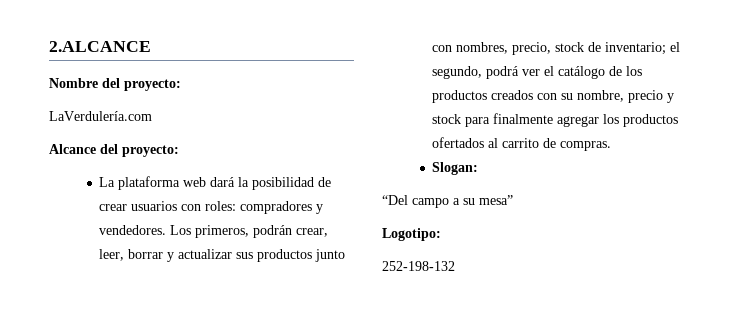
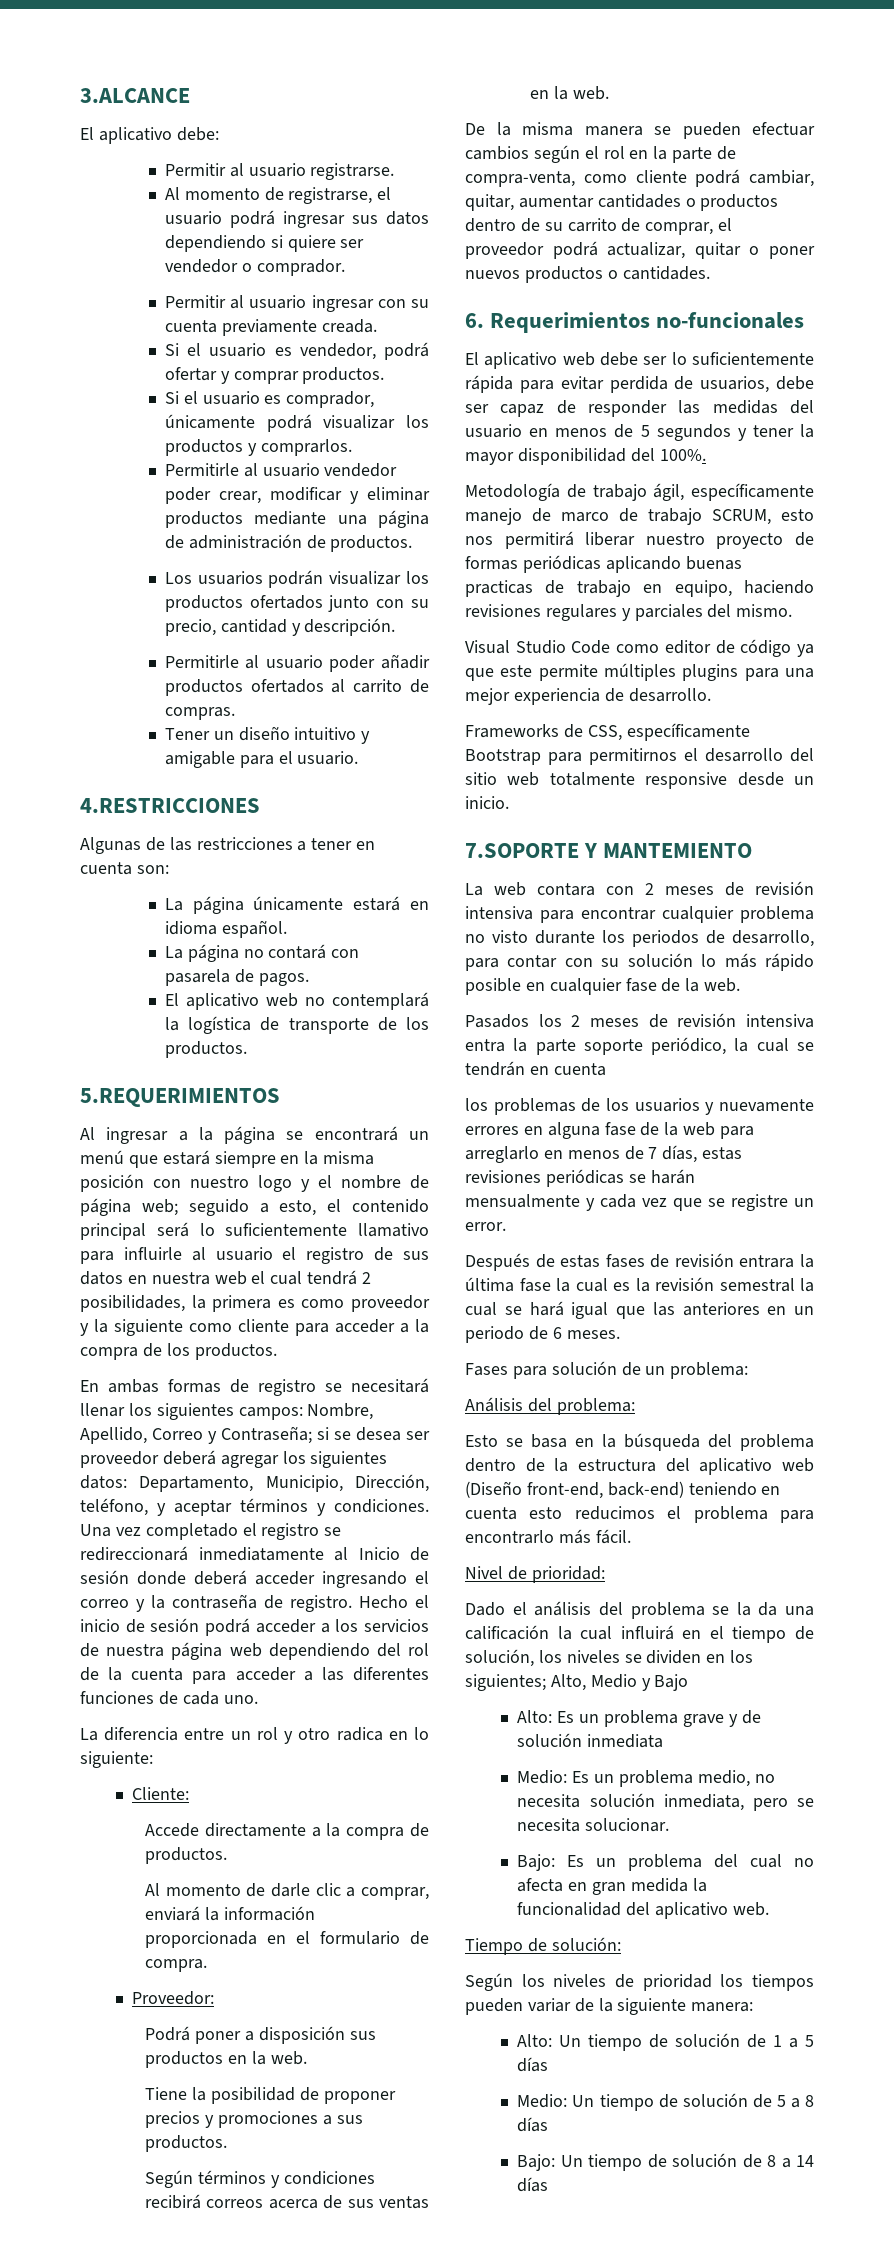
- 2.ALCANCE
- Nombre del proyecto:
- LaVerdulería.com
- Alcance del proyecto:
- La plataforma web dará la posibilidad de crear usuarios con roles: compradores y vendedores. Los primeros, podrán crear, leer, borrar y actualizar sus productos junto con nombres, precio, stock de inventario; el segundo, podrá ver el catálogo de los productos creados con su nombre, precio y stock para finalmente agregar los productos ofertados al carrito de compras.
+ 3.ALCANCE
+ El aplicativo debe:
+ Permitir al usuario registrarse.
+ Al momento de registrarse, el usuario podrá ingresar sus datos dependiendo si quiere ser vendedor o comprador.
+ Permitir al usuario ingresar con su cuenta previamente creada.
+ Si el usuario es vendedor, podrá ofertar y comprar productos.
+ Si el usuario es comprador, únicamente podrá visualizar los productos y comprarlos.
+ Permitirle al usuario vendedor poder crear, modificar y eliminar productos mediante una página de administración de productos.
+ Los usuarios podrán visualizar los productos ofertados junto con su precio, cantidad y descripción.
+ Permitirle al usuario poder añadir productos ofertados al carrito de compras.
- Slogan:
- “Del campo a su mesa”
- Logotipo:
- 252-198-132
+ Tener un diseño intuitivo y amigable para el usuario.
+ 4.RESTRICCIONES
+ Algunas de las restricciones a tener en cuenta son:
+ La página únicamente estará en idioma español.
+ La página no contará con pasarela de pagos.
+ El aplicativo web no contemplará la logística de transporte de los productos.
+ 5.REQUERIMIENTOS
+ Al ingresar a la página se encontrará un menú que estará siempre en la misma posición con nuestro logo y el nombre de página web; seguido a esto, el contenido principal será lo suficientemente llamativo para influirle al usuario el registro de sus datos en nuestra web el cual tendrá 2 posibilidades, la primera es como proveedor y la siguiente como cliente para acceder a la compra de los productos.
+ En ambas formas de registro se necesitará llenar los siguientes campos: Nombre, Apellido, Correo y Contraseña; si se desea ser proveedor deberá agregar los siguientes datos: Departamento, Municipio, Dirección, teléfono, y aceptar términos y condiciones. Una vez completado el registro se redireccionará inmediatamente al Inicio de sesión donde deberá acceder ingresando el correo y la contraseña de registro. Hecho el inicio de sesión podrá acceder a los servicios de nuestra página web dependiendo del rol de la cuenta para acceder a las diferentes funciones de cada uno.
+ La diferencia entre un rol y otro radica en lo siguiente:
+ Cliente:
+ Accede directamente a la compra de productos.
+ Al momento de darle clic a comprar, enviará la información proporcionada en el formulario de compra.
+ Proveedor:
+ Podrá poner a disposición sus productos en la web.
+ Tiene la posibilidad de proponer precios y promociones a sus productos.
+ Según términos y condiciones recibirá correos acerca de sus ventas en la web.
+ De la misma manera se pueden efectuar cambios según el rol en la parte de compra-venta, como cliente podrá cambiar, quitar, aumentar cantidades o productos dentro de su carrito de comprar, el proveedor podrá actualizar, quitar o poner nuevos productos o cantidades.
+ 6. Requerimientos no-funcionales
+ El aplicativo web debe ser lo suficientemente rápida para evitar perdida de usuarios, debe ser capaz de responder las medidas del usuario en menos de 5 segundos y tener la mayor disponibilidad del 100%.
+ Metodología de trabajo ágil, específicamente manejo de marco de trabajo SCRUM, esto nos permitirá liberar nuestro proyecto de formas periódicas aplicando buenas practicas de trabajo en equipo, haciendo revisiones regulares y parciales del mismo.
+ Visual Studio Code como editor de código ya que este permite múltiples plugins para una mejor experiencia de desarrollo.
+ Frameworks de CSS, específicamente Bootstrap para permitirnos el desarrollo del sitio web totalmente responsive desde un inicio.
+ 7.SOPORTE Y MANTEMIENTO
+ La web contara con 2 meses de revisión intensiva para encontrar cualquier problema no visto durante los periodos de desarrollo, para contar con su solución lo más rápido posible en cualquier fase de la web.
+ Pasados los 2 meses de revisión intensiva entra la parte soporte periódico, la cual se tendrán en cuenta
+ los problemas de los usuarios y nuevamente errores en alguna fase de la web para arreglarlo en menos de 7 días, estas revisiones periódicas se harán mensualmente y cada vez que se registre un error.
+ Después de estas fases de revisión entrara la última fase la cual es la revisión semestral la cual se hará igual que las anteriores en un periodo de 6 meses.
+ Fases para solución de un problema:
+ Análisis del problema:
+ Esto se basa en la búsqueda del problema dentro de la estructura del aplicativo web (Diseño front-end, back-end) teniendo en cuenta esto reducimos el problema para encontrarlo más fácil.
+ Nivel de prioridad:
+ Dado el análisis del problema se la da una calificación la cual influirá en el tiempo de solución, los niveles se dividen en los siguientes; Alto, Medio y Bajo
+ Alto: Es un problema grave y de solución inmediata
+ Medio: Es un problema medio, no necesita solución inmediata, pero se necesita solucionar.
+ Bajo: Es un problema del cual no afecta en gran medida la funcionalidad del aplicativo web.
+ Tiempo de solución:
+ Según los niveles de prioridad los tiempos pueden variar de la siguiente manera:
+ Alto: Un tiempo de solución de 1 a 5 días
+ Medio: Un tiempo de solución de 5 a 8 días
+ Bajo: Un tiempo de solución de 8 a 14 días

